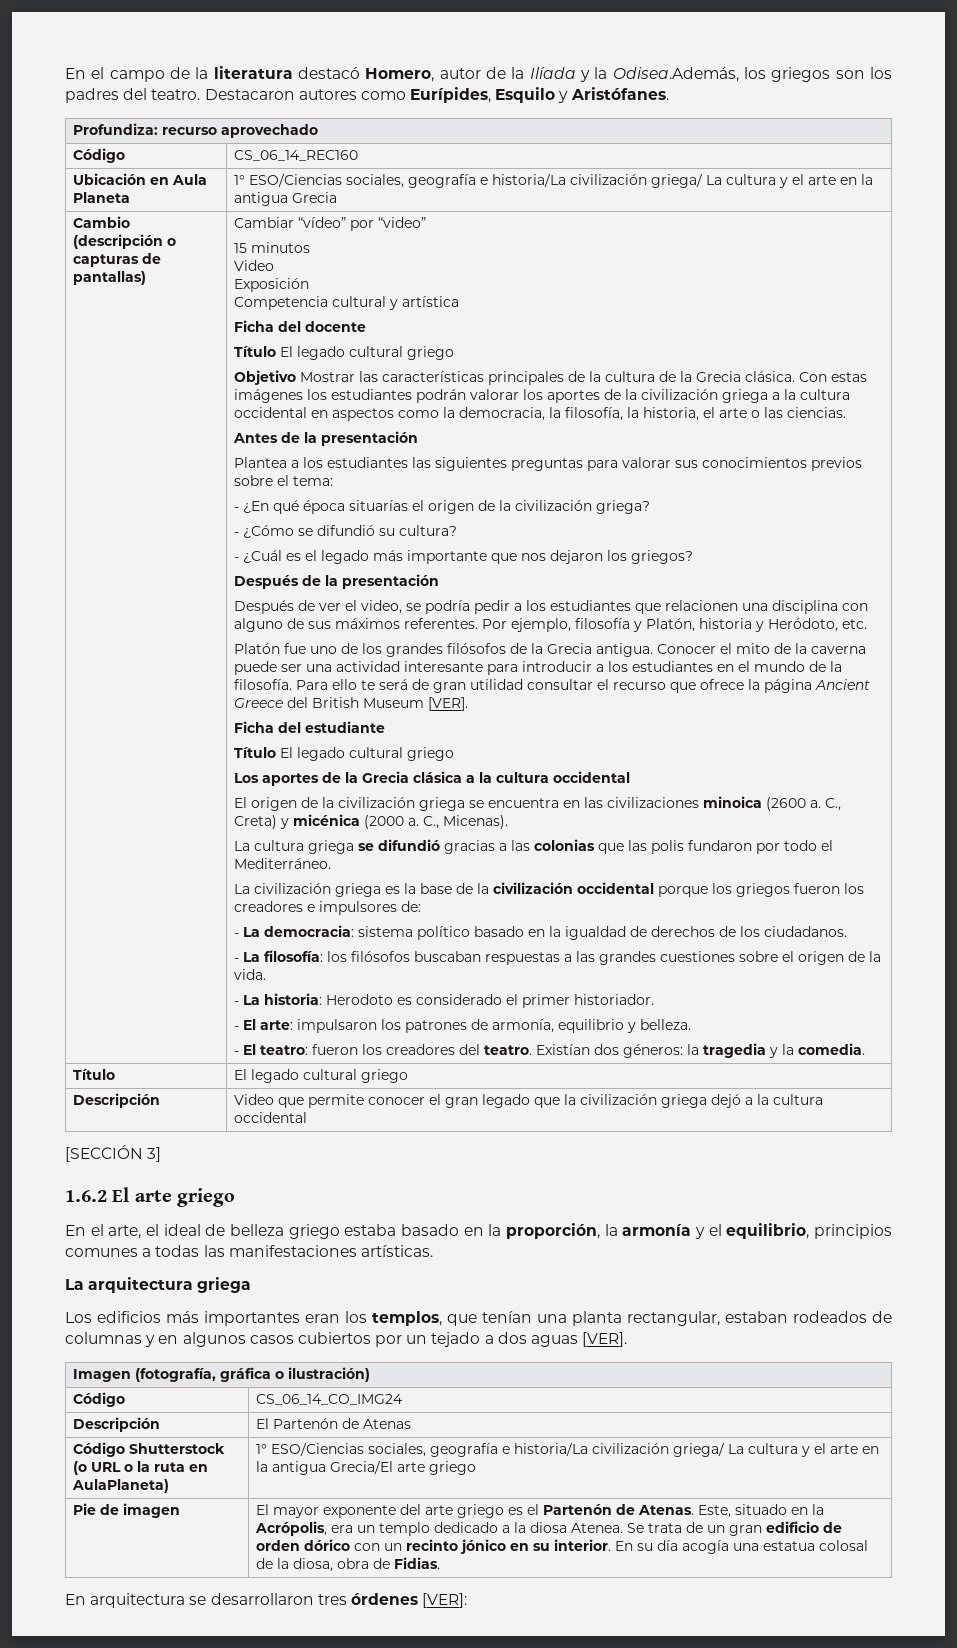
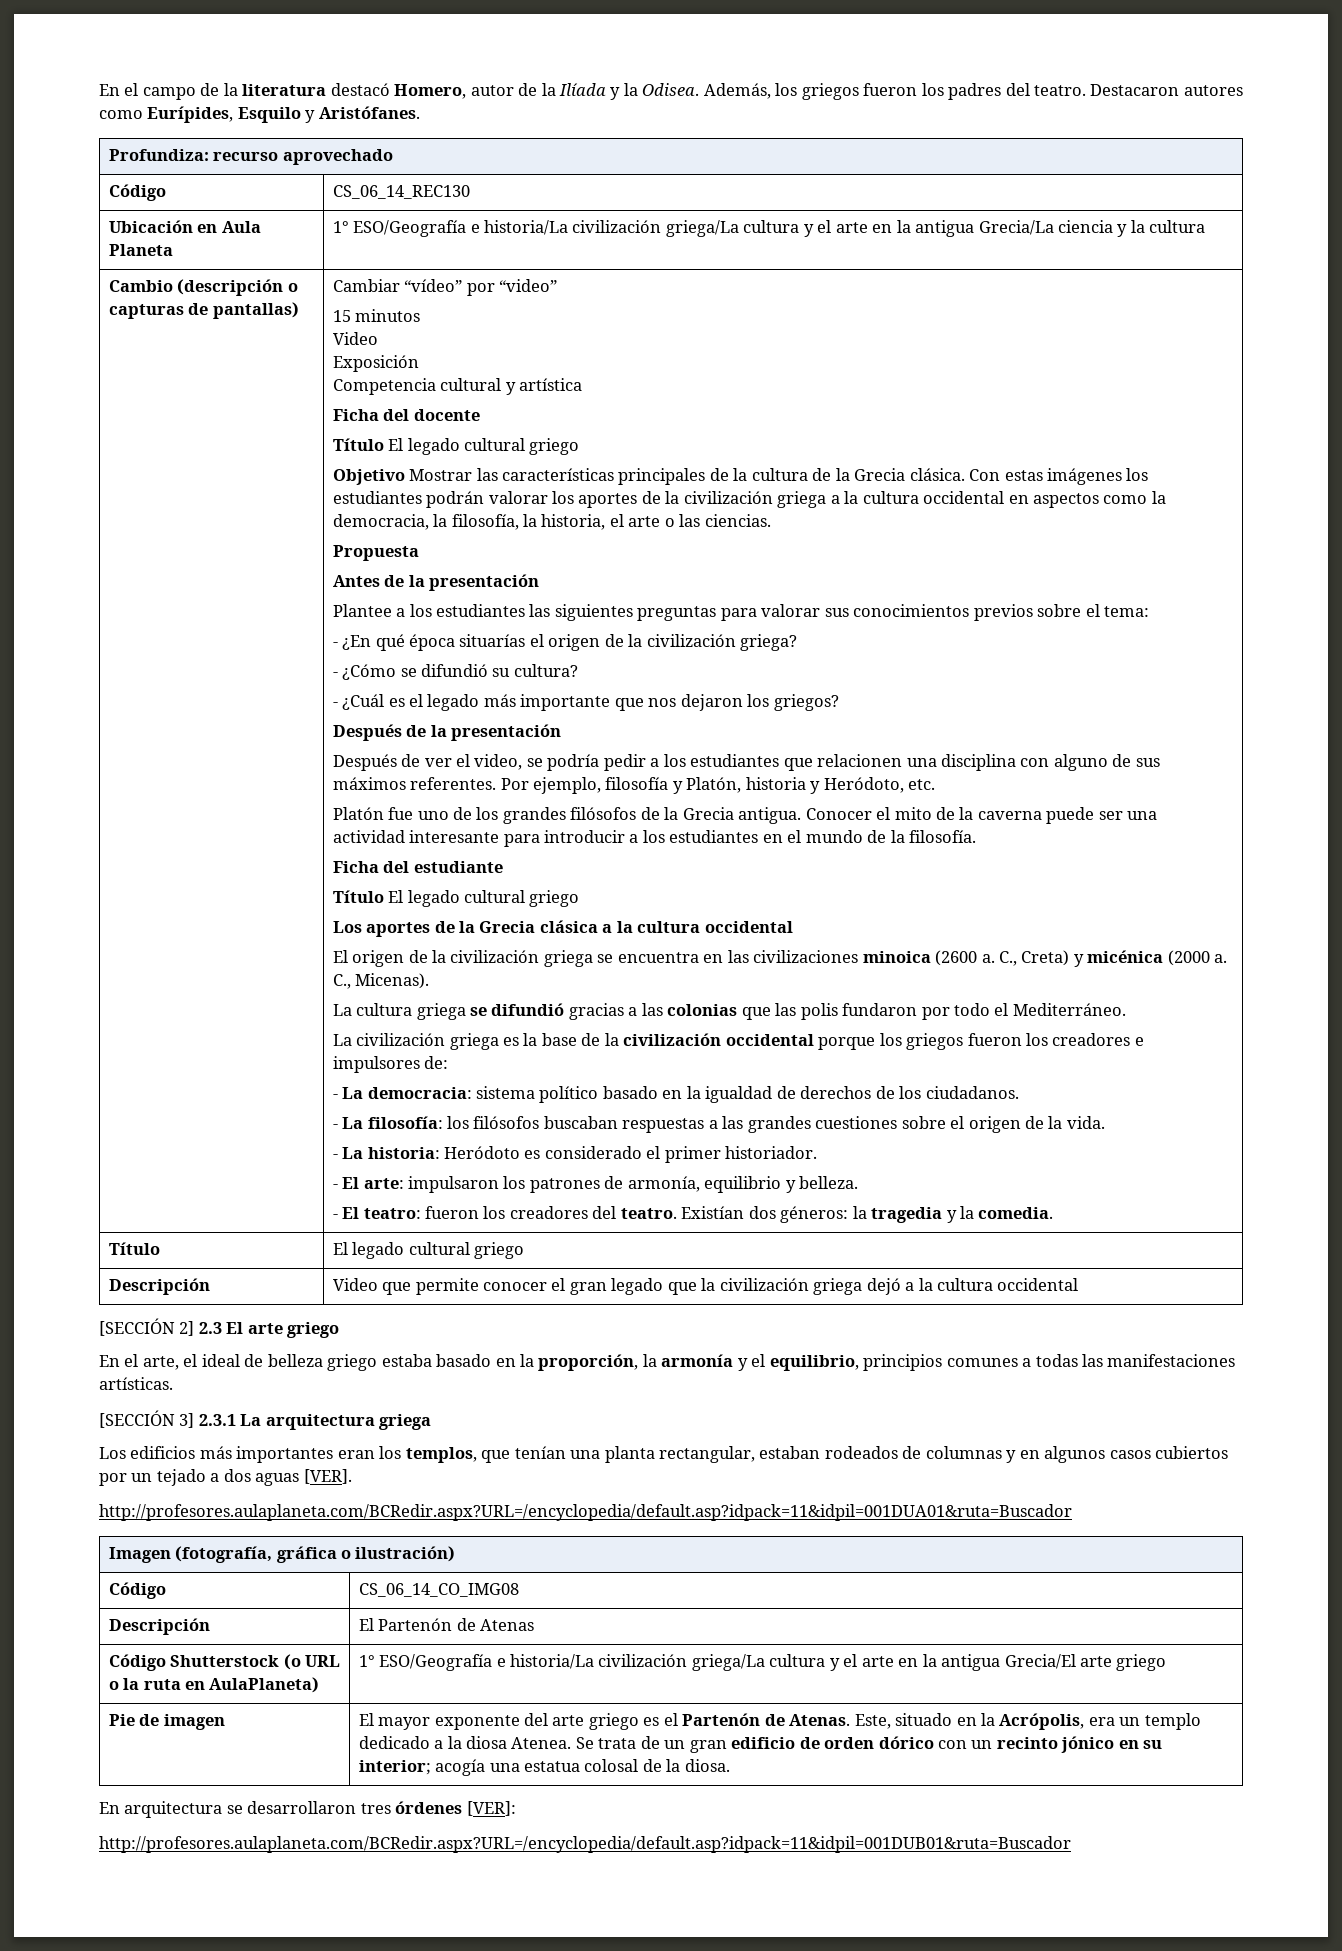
- En el campo de la literatura destacó Homero, autor de la Ilíada y la Odisea.Además, los griegos son los padres del teatro.
+ En el campo de la literatura destacó Homero, autor de la Ilíada y la Odisea. Además, los griegos fueron los padres del teatro.
- Código | CS_06_14_REC160
+ Código | CS_06_14_REC130
- Ubicación en Aula Planeta | 1° ESO/Ciencias sociales, geografía e historia/La civilización griega/ La cultura y el arte en la antigua Grecia
+ Ubicación en Aula Planeta | 1° ESO/Geografía e historia/La civilización griega/La cultura y el arte en la antigua Grecia/La ciencia y la cultura
+ Propuesta
- Plantea a los estudiantes las siguientes preguntas para valorar sus conocimientos previos sobre el tema:
+ Plantee a los estudiantes las siguientes preguntas para valorar sus conocimientos previos sobre el tema:
- Para ello te será de gran utilidad consultar el recurso que ofrece la página Ancient Greece del British Museum [VER].
- - La historia: Herodoto es considerado el primer historiador.
+ - La historia: Heródoto es considerado el primer historiador.
- [SECCIÓN 3]
- 1.6.2 El arte griego
+ [SECCIÓN 2] 2.3 El arte griego
- La arquitectura griega
+ [SECCIÓN 3] 2.3.1 La arquitectura griega
+ http://profesores.aulaplaneta.com/BCRedir.aspx?URL=/encyclopedia/default.asp?idpack=11&idpil=001DUA01&ruta=Buscador
- Código | CS_06_14_CO_IMG24
+ Código | CS_06_14_CO_IMG08
- Código Shutterstock (o URL o la ruta en AulaPlaneta) | 1° ESO/Ciencias sociales, geografía e historia/La civilización griega/ La cultura y el arte en la antigua Grecia/El arte griego
+ Código Shutterstock (o URL o la ruta en AulaPlaneta) | 1° ESO/Geografía e historia/La civilización griega/La cultura y el arte en la antigua Grecia/El arte griego
- Se trata de un gran edificio de orden dórico con un recinto jónico en su interior. En su día acogía una estatua colosal de la diosa, obra de Fidias.
+ Se trata de un gran edificio de orden dórico con un recinto jónico en su interior; acogía una estatua colosal de la diosa.
+ http://profesores.aulaplaneta.com/BCRedir.aspx?URL=/encyclopedia/default.asp?idpack=11&idpil=001DUB01&ruta=Buscador

